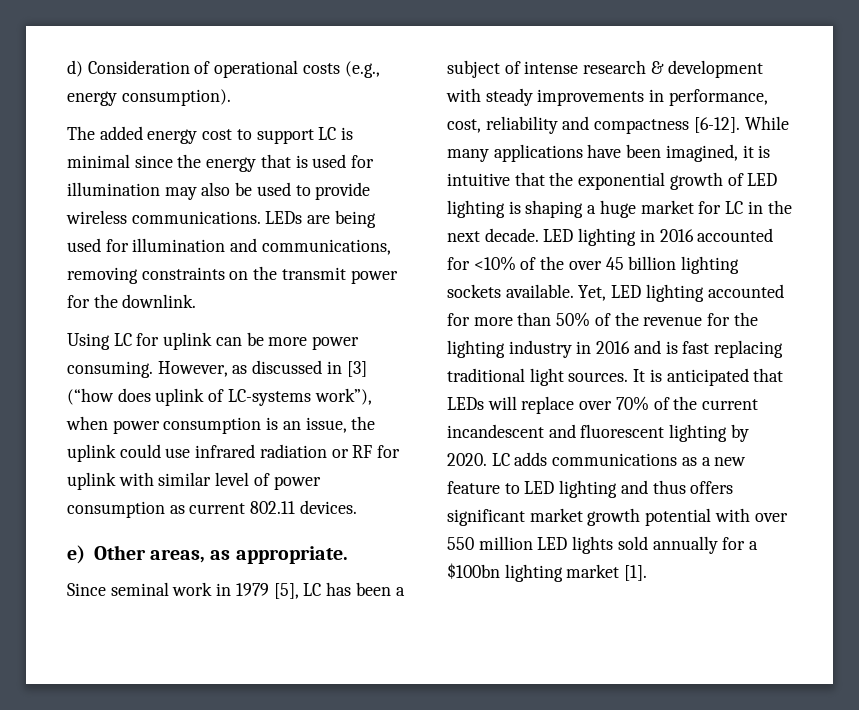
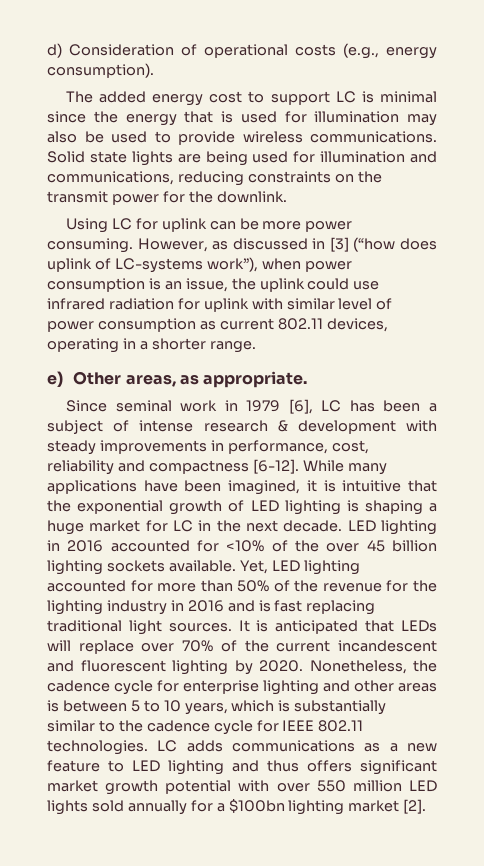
- LEDs are being used for illumination and communications, removing constraints on the transmit power for the downlink.
+ Solid state lights are being used for illumination and communications, reducing constraints on the transmit power for the downlink.
- However, as discussed in [3] (“how does uplink of LC-systems work”), when power consumption is an issue, the uplink could use infrared radiation or RF for uplink with similar level of power consumption as current 802.11 devices.
+ However, as discussed in [3] (“how does uplink of LC-systems work”), when power consumption is an issue, the uplink could use infrared radiation for uplink with similar level of power consumption as current 802.11 devices, operating in a shorter range.
- Since seminal work in 1979 [5], LC has been a subject of intense research & development with steady improvements in performance, cost, reliability and compactness [6-12].
+ Since seminal work in 1979 [6], LC has been a subject of intense research & development with steady improvements in performance, cost, reliability and compactness [6-12].
+ Nonetheless, the cadence cycle for enterprise lighting and other areas is between 5 to 10 years, which is substantially similar to the cadence cycle for IEEE 802.11 technologies.
- LC adds communications as a new feature to LED lighting and thus offers significant market growth potential with over 550 million LED lights sold annually for a $100bn lighting market [1].
+ LC adds communications as a new feature to LED lighting and thus offers significant market growth potential with over 550 million LED lights sold annually for a $100bn lighting market [2].

